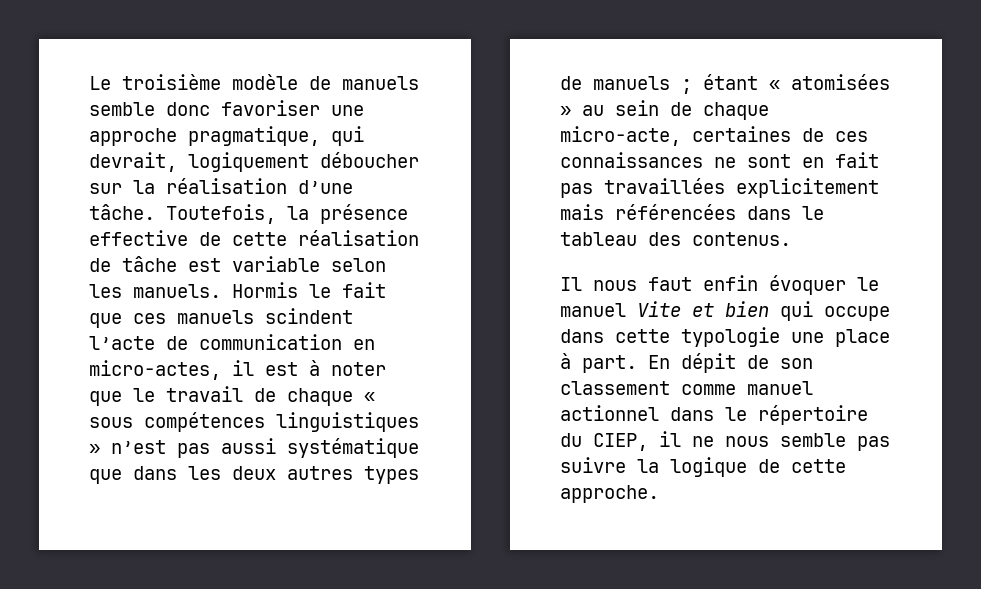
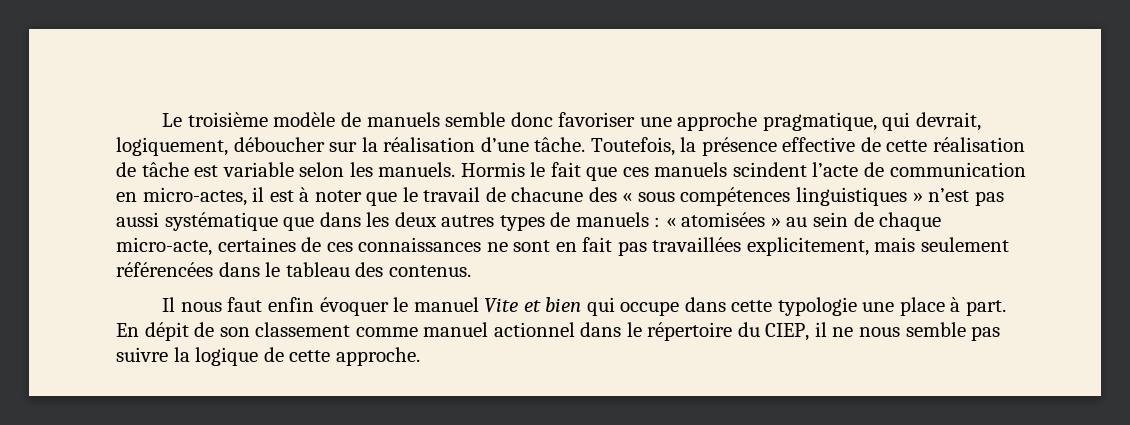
- Le troisième modèle de manuels semble donc favoriser une approche pragmatique, qui devrait, logiquement déboucher sur la réalisation d’une tâche.
+ Le troisième modèle de manuels semble donc favoriser une approche pragmatique, qui devrait, logiquement, déboucher sur la réalisation d’une tâche.
- Hormis le fait que ces manuels scindent l’acte de communication en micro-actes, il est à noter que le travail de chaque « sous compétences linguistiques » n’est pas aussi systématique que dans les deux autres types de manuels ; étant « atomisées » au sein de chaque micro-acte, certaines de ces connaissances ne sont en fait pas travaillées explicitement mais référencées dans le tableau des contenus.
+ Hormis le fait que ces manuels scindent l’acte de communication en micro-actes, il est à noter que le travail de chacune des « sous compétences linguistiques » n’est pas aussi systématique que dans les deux autres types de manuels : « atomisées » au sein de chaque micro-acte, certaines de ces connaissances ne sont en fait pas travaillées explicitement, mais seulement référencées dans le tableau des contenus.

